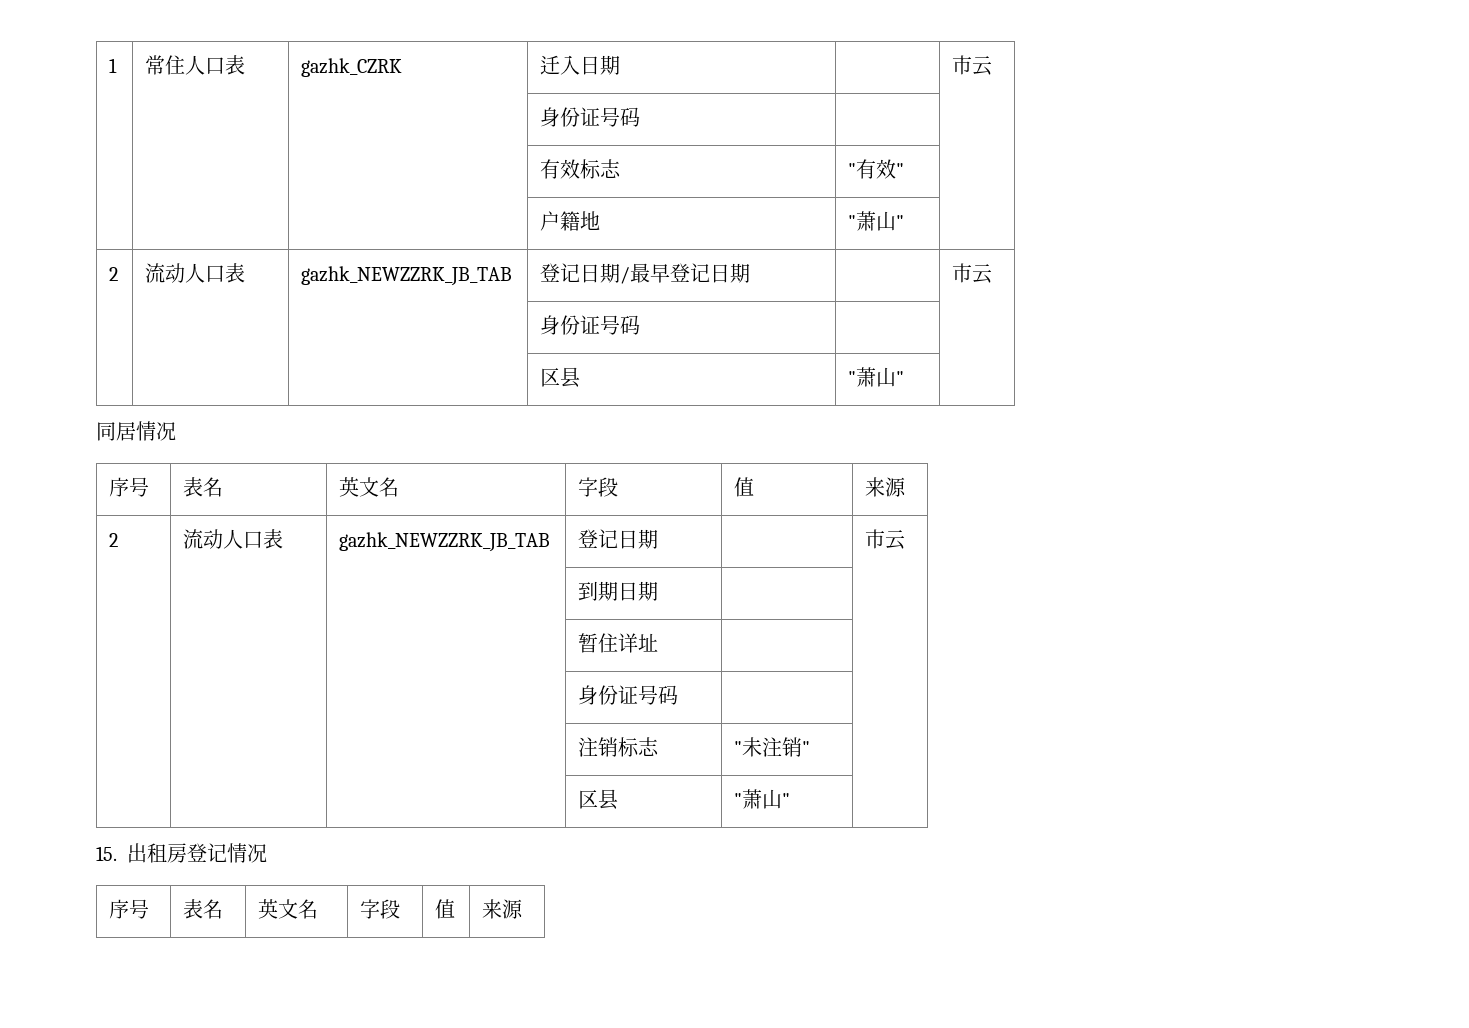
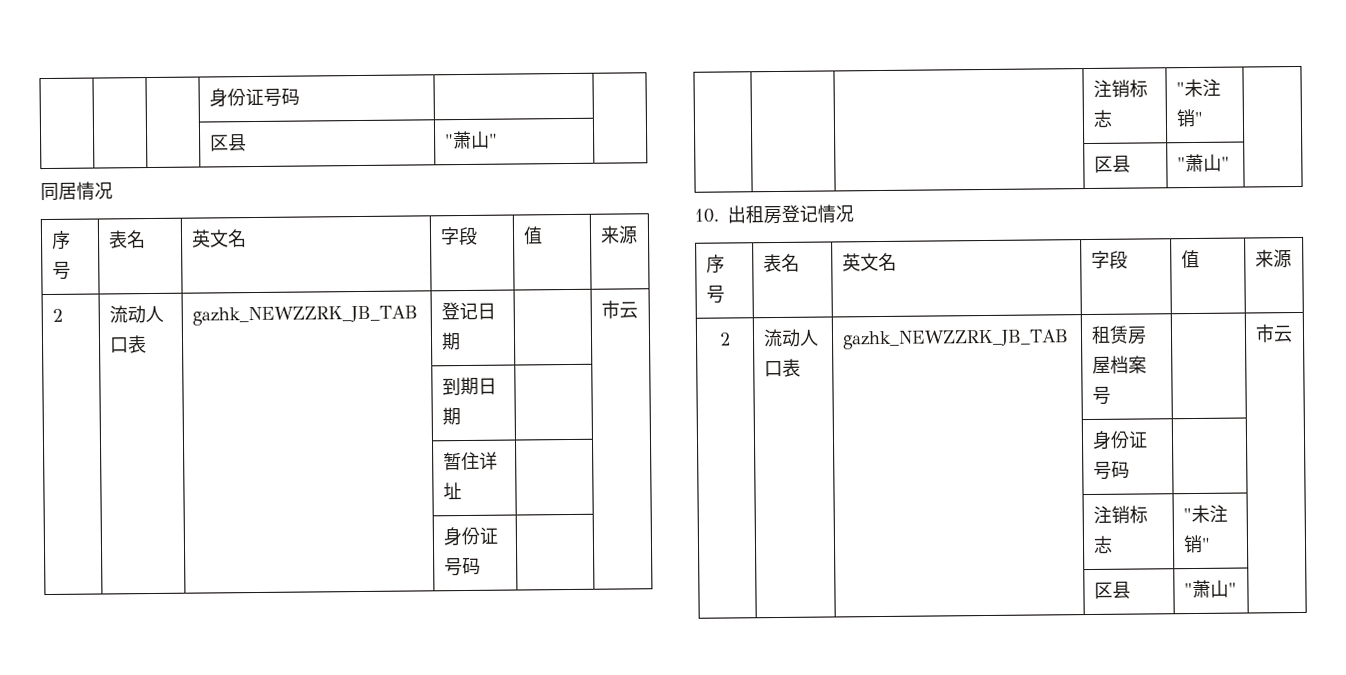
- 1 | 常住人口表 | gazhk_CZRK | 迁入日期 | | 市云
- | | | 身份证号码 | |
- | | | 有效标志 | "有效" |
- | | | 户籍地 | "萧山" |
- 2 | 流动人口表 | gazhk_NEWZZRK_JB_TAB | 登记日期/最早登记日期 | | 市云
- 15.出租房登记情况
+ 10.出租房登记情况
+ 2 | 流动人口表 | gazhk_NEWZZRK_JB_TAB | 租赁房屋档案号 | | 市云
+ | | | 身份证号码 | |
+ | | | 注销标志 | "未注销" |
+ | | | 区县 | "萧山" |

